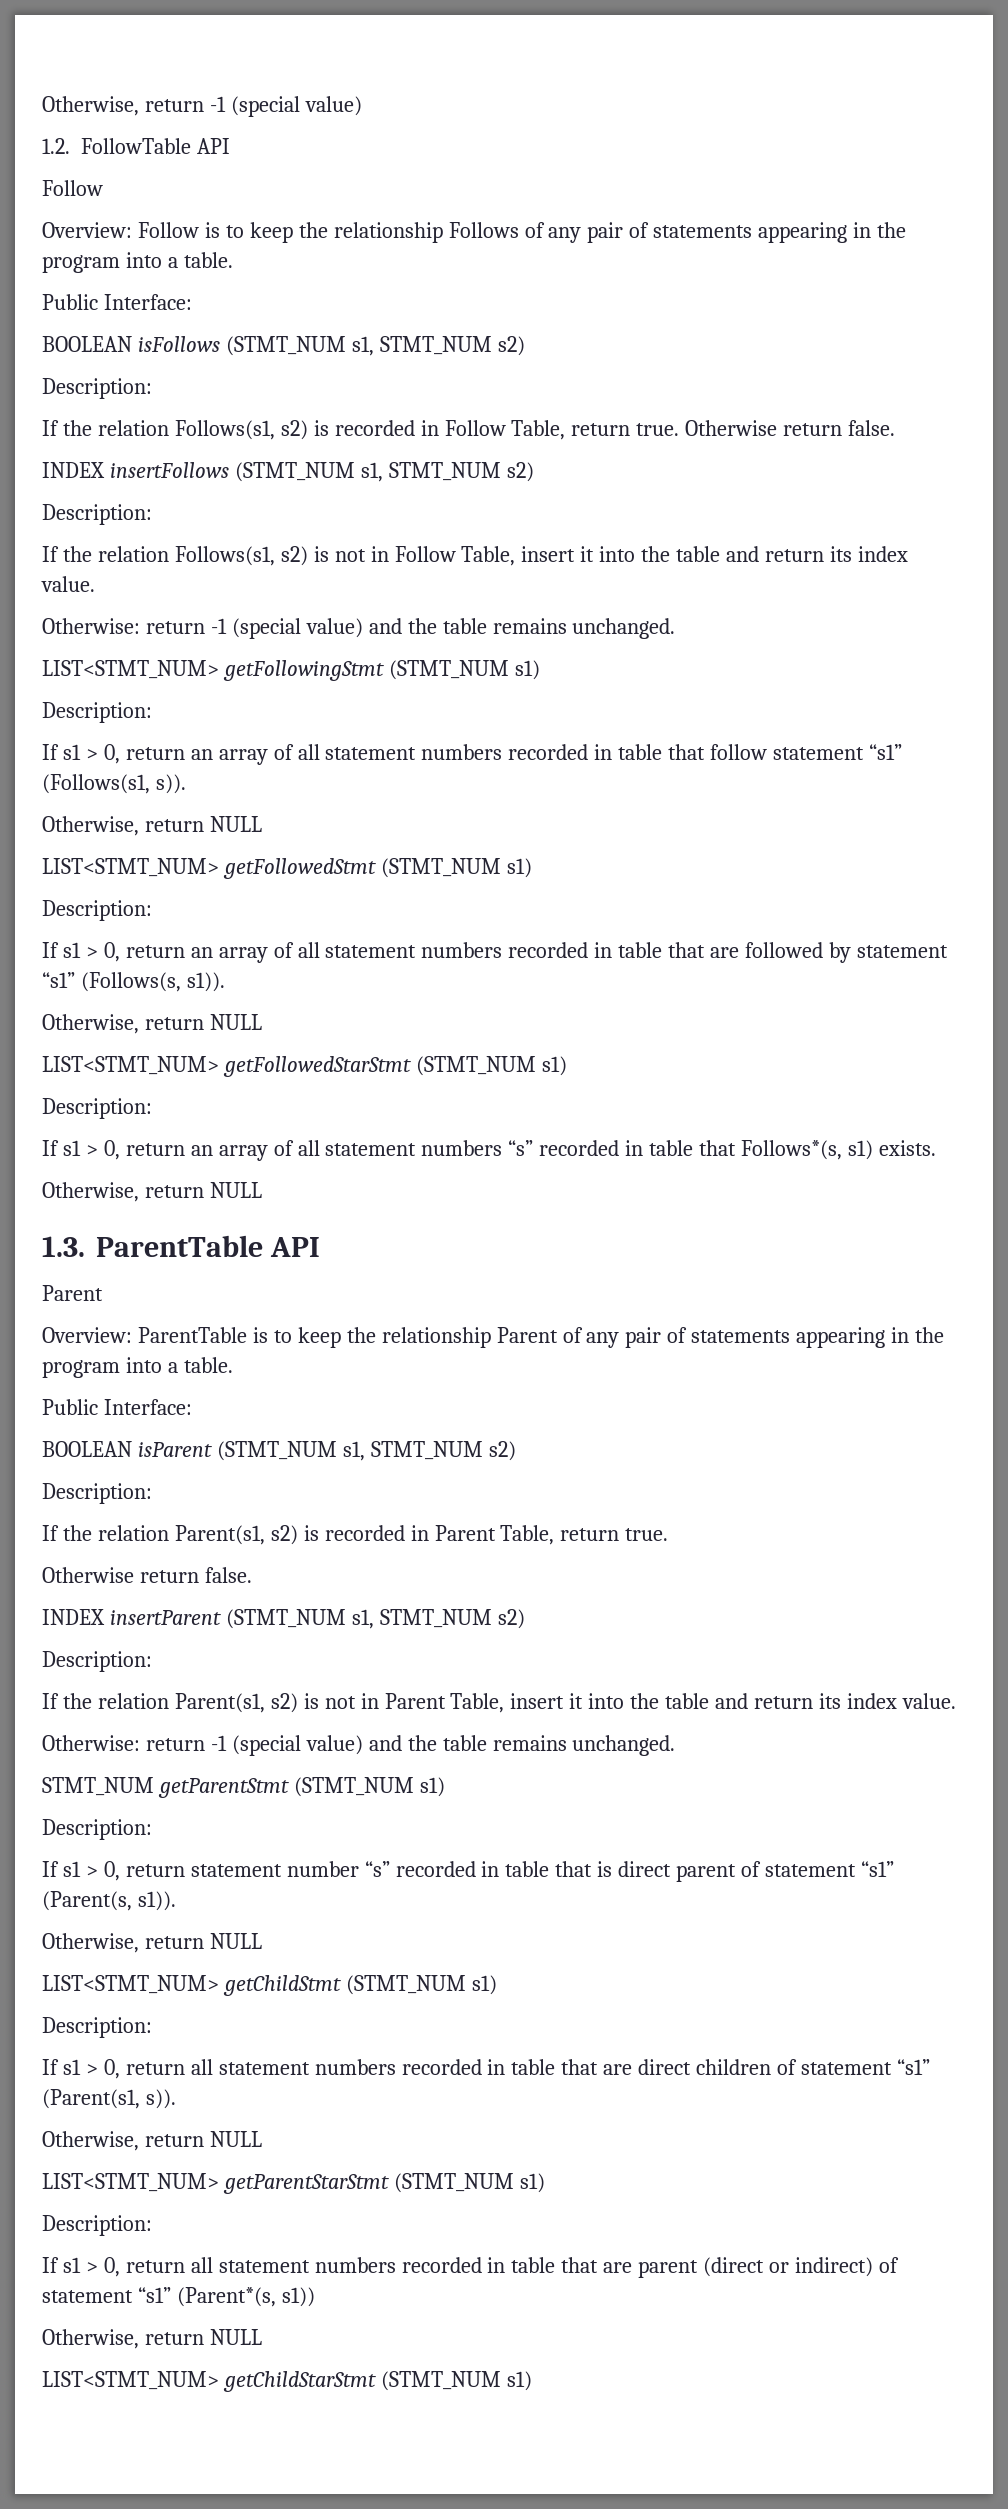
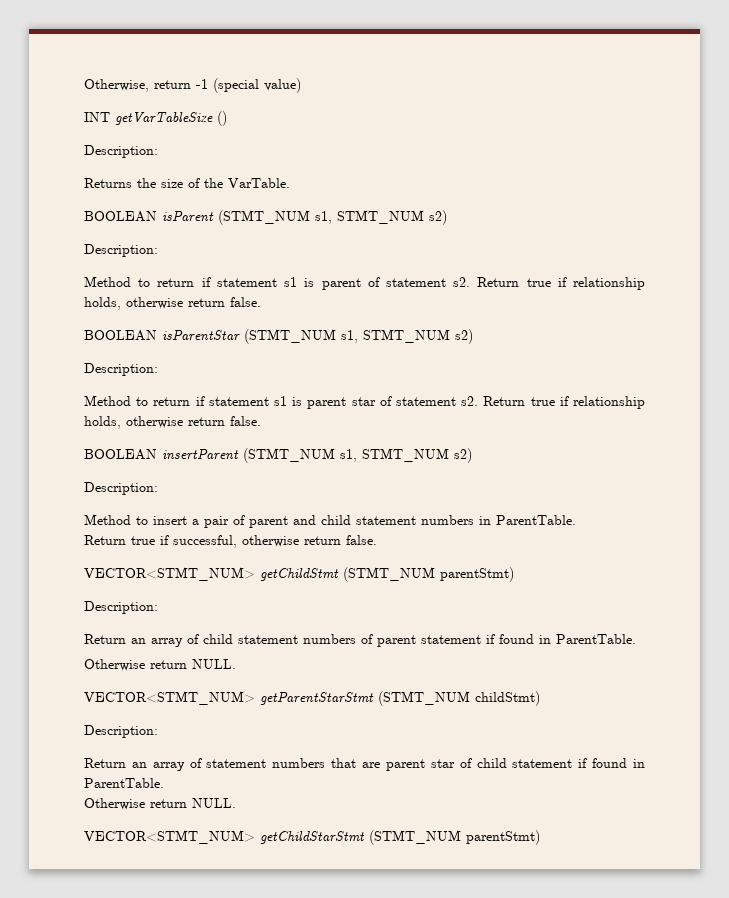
- 1.2. FollowTable API
- Follow
- Overview: Follow is to keep the relationship Follows of any pair of statements appearing in the program into a table.
- Public Interface:
- BOOLEAN isFollows (STMT_NUM s1, STMT_NUM s2)
+ INT getVarTableSize ()
  Description:
- If the relation Follows(s1, s2) is recorded in Follow Table, return true. Otherwise return false.
- INDEX insertFollows (STMT_NUM s1, STMT_NUM s2)
- Description:
- If the relation Follows(s1, s2) is not in Follow Table, insert it into the table and return its index value.
- Otherwise: return -1 (special value) and the table remains unchanged.
- LIST<STMT_NUM> getFollowingStmt (STMT_NUM s1)
- Description:
- If s1 > 0, return an array of all statement numbers recorded in table that follow statement “s1” (Follows(s1, s)).
- Otherwise, return NULL
- LIST<STMT_NUM> getFollowedStmt (STMT_NUM s1)
- Description:
- If s1 > 0, return an array of all statement numbers recorded in table that are followed by statement “s1” (Follows(s, s1)).
- Otherwise, return NULL
- LIST<STMT_NUM> getFollowedStarStmt (STMT_NUM s1)
- Description:
- If s1 > 0, return an array of all statement numbers “s” recorded in table that Follows*(s, s1) exists.
- Otherwise, return NULL
- 1.3. ParentTable API
- Parent
- Overview: ParentTable is to keep the relationship Parent of any pair of statements appearing in the program into a table.
- Public Interface:
+ Returns the size of the VarTable.
- If the relation Parent(s1, s2) is recorded in Parent Table, return true.
- Otherwise return false.
- INDEX insertParent (STMT_NUM s1, STMT_NUM s2)
+ Method to return if statement s1 is parent of statement s2. Return true if relationship holds, otherwise return false.
+ BOOLEAN isParentStar (STMT_NUM s1, STMT_NUM s2)
+ Description:
+ Method to return if statement s1 is parent star of statement s2. Return true if relationship holds, otherwise return false.
+ BOOLEAN insertParent (STMT_NUM s1, STMT_NUM s2)
- If the relation Parent(s1, s2) is not in Parent Table, insert it into the table and return its index value.
- Otherwise: return -1 (special value) and the table remains unchanged.
- STMT_NUM getParentStmt (STMT_NUM s1)
+ Method to insert a pair of parent and child statement numbers in ParentTable.
+ Return true if successful, otherwise return false.
+ VECTOR<STMT_NUM> getChildStmt (STMT_NUM parentStmt)
  Description:
- If s1 > 0, return statement number “s” recorded in table that is direct parent of statement “s1” (Parent(s, s1)).
- Otherwise, return NULL
- LIST<STMT_NUM> getChildStmt (STMT_NUM s1)
+ Return an array of child statement numbers of parent statement if found in ParentTable.
+ Otherwise return NULL.
+ VECTOR<STMT_NUM> getParentStarStmt (STMT_NUM childStmt)
  Description:
- If s1 > 0, return all statement numbers recorded in table that are direct children of statement “s1” (Parent(s1, s)).
- Otherwise, return NULL
- LIST<STMT_NUM> getParentStarStmt (STMT_NUM s1)
- Description:
- If s1 > 0, return all statement numbers recorded in table that are parent (direct or indirect) of statement “s1” (Parent*(s, s1))
- Otherwise, return NULL
- LIST<STMT_NUM> getChildStarStmt (STMT_NUM s1)
+ Return an array of statement numbers that are parent star of child statement if found in ParentTable.
+ Otherwise return NULL.
+ VECTOR<STMT_NUM> getChildStarStmt (STMT_NUM parentStmt)

